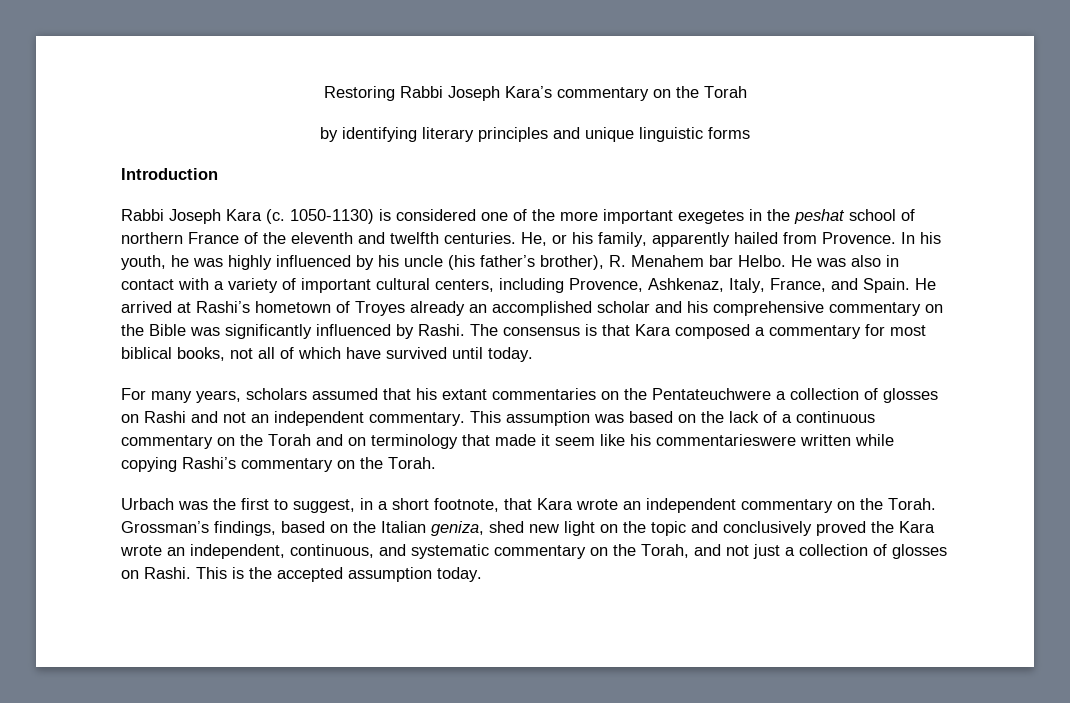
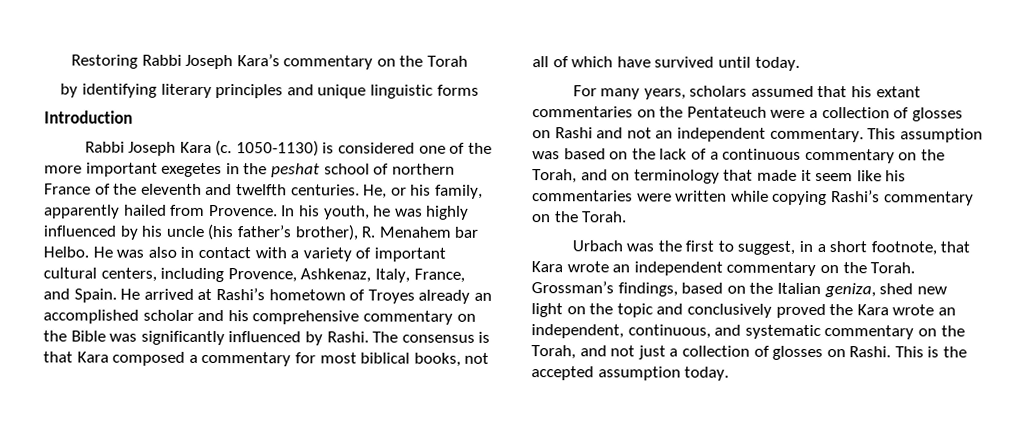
- For many years, scholars assumed that his extant commentaries on the Pentateuchwere a collection of glosses on Rashi and not an independent commentary.
+ For many years, scholars assumed that his extant commentaries on the Pentateuch were a collection of glosses on Rashi and not an independent commentary.
- This assumption was based on the lack of a continuous commentary on the Torah and on terminology that made it seem like his commentarieswere written while copying Rashi’s commentary on the Torah.
+ This assumption was based on the lack of a continuous commentary on the Torah, and on terminology that made it seem like his commentaries were written while copying Rashi’s commentary on the Torah.

